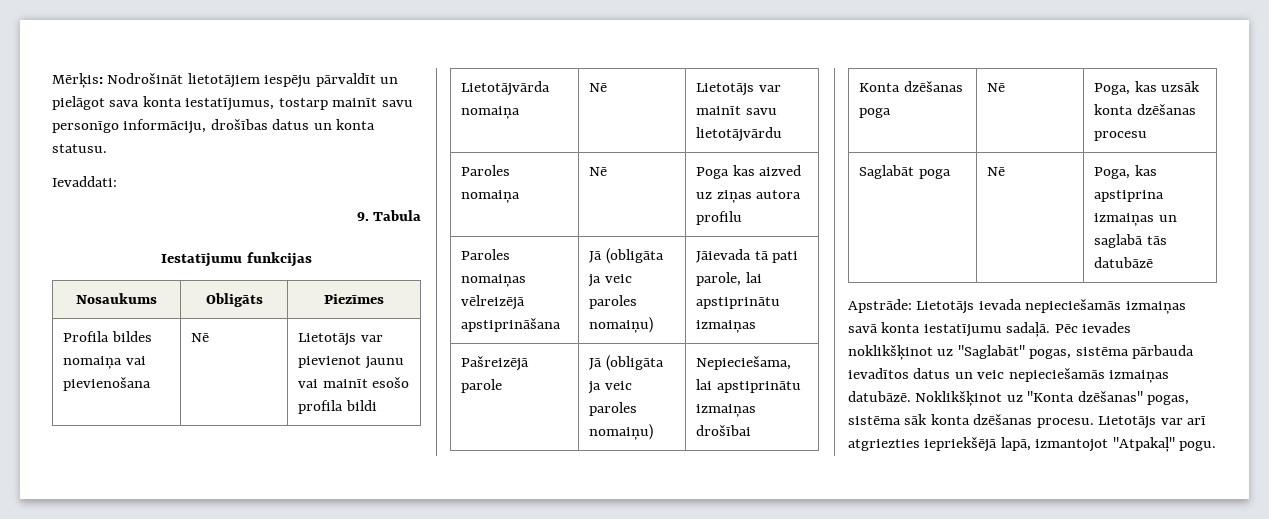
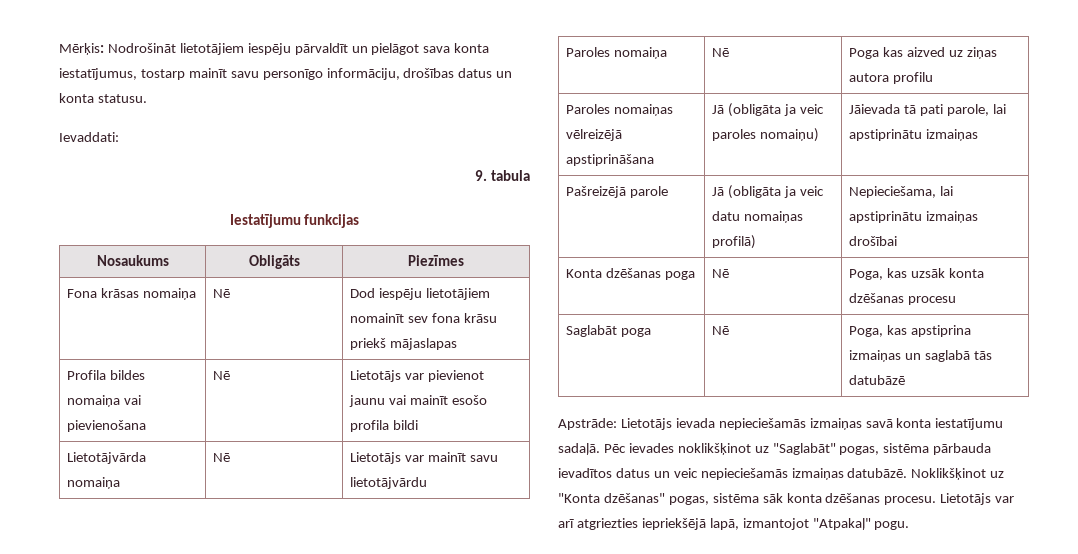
- 9. Tabula
+ 9. tabula
+ Fona krāsas nomaiņa | Nē | Dod iespēju lietotājiem nomainīt sev fona krāsu priekš mājaslapas
- Pašreizējā parole | Jā (obligāta ja veic paroles nomaiņu) | Nepieciešama, lai apstiprinātu izmaiņas drošībai
+ Pašreizējā parole | Jā (obligāta ja veic datu nomaiņas profilā) | Nepieciešama, lai apstiprinātu izmaiņas drošībai

